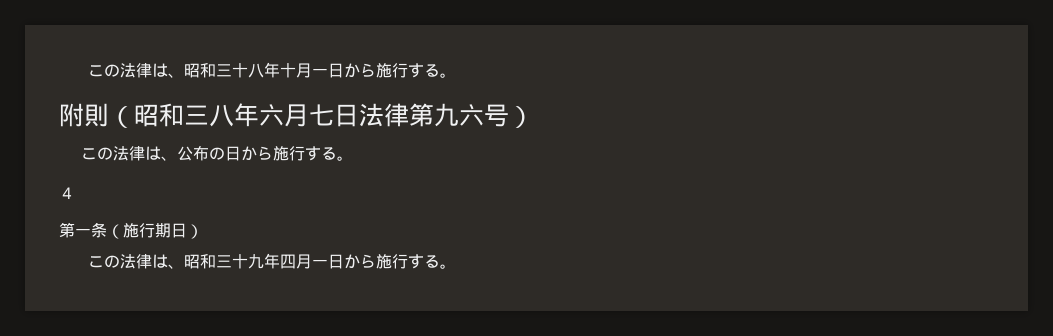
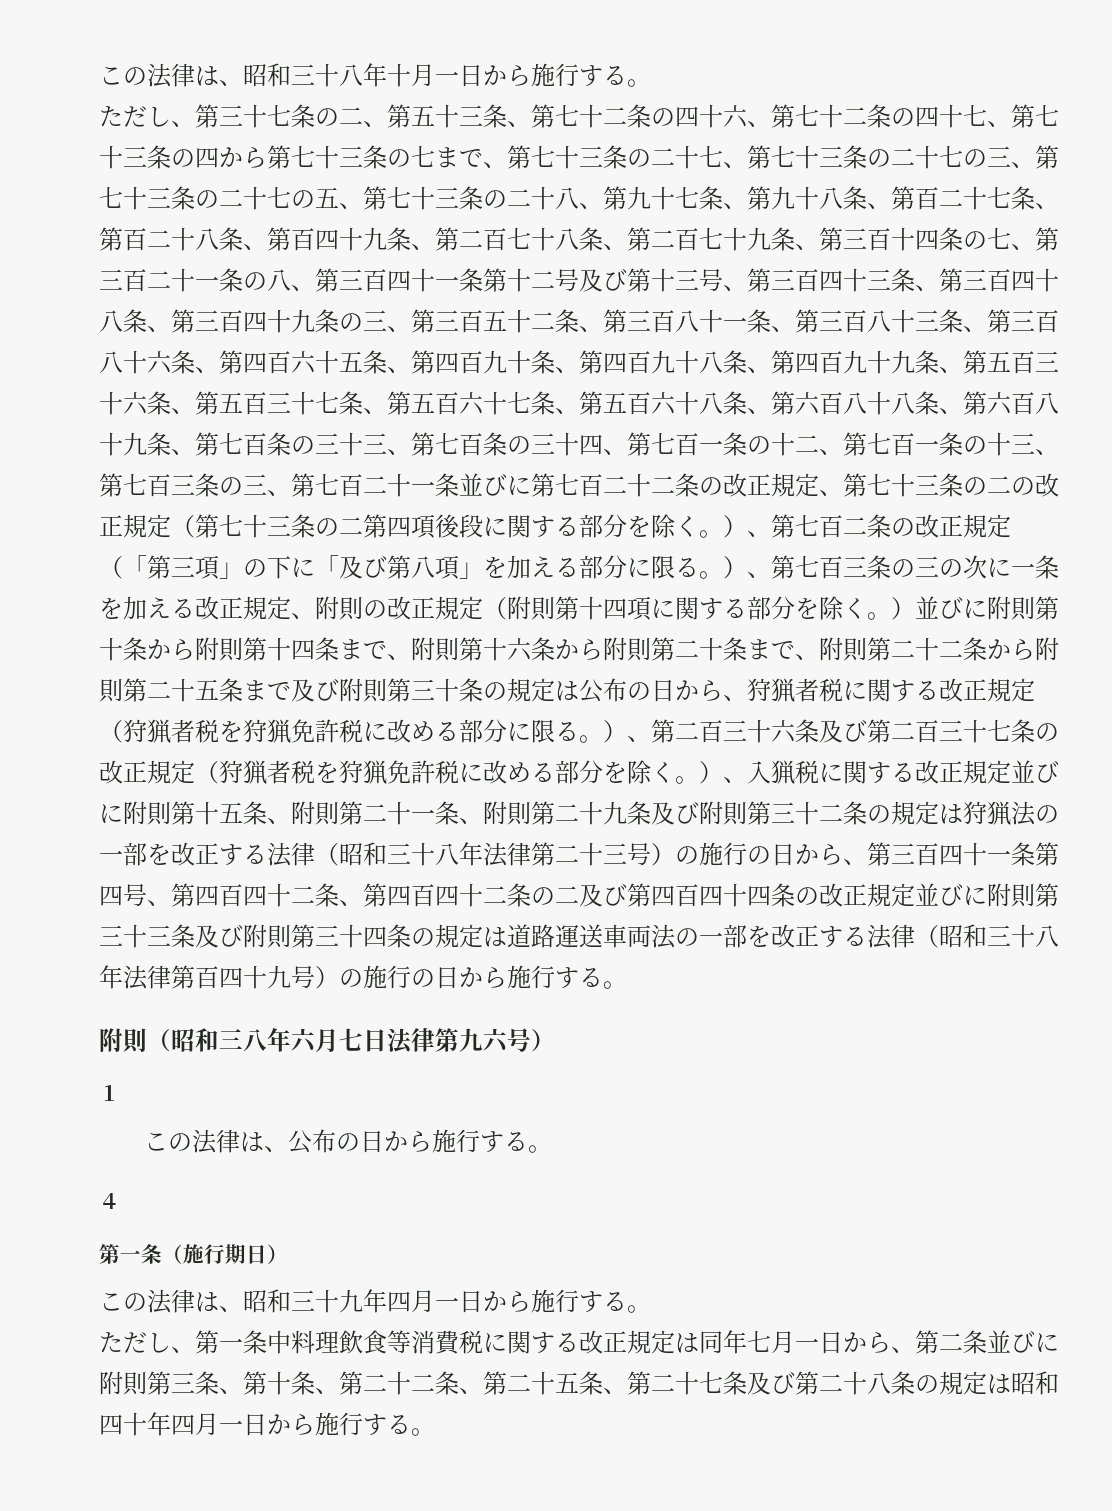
+ ただし、第三十七条の二、第五十三条、第七十二条の四十六、第七十二条の四十七、第七十三条の四から第七十三条の七まで、第七十三条の二十七、第七十三条の二十七の三、第七十三条の二十七の五、第七十三条の二十八、第九十七条、第九十八条、第百二十七条、第百二十八条、第百四十九条、第二百七十八条、第二百七十九条、第三百十四条の七、第三百二十一条の八、第三百四十一条第十二号及び第十三号、第三百四十三条、第三百四十八条、第三百四十九条の三、第三百五十二条、第三百八十一条、第三百八十三条、第三百八十六条、第四百六十五条、第四百九十条、第四百九十八条、第四百九十九条、第五百三十六条、第五百三十七条、第五百六十七条、第五百六十八条、第六百八十八条、第六百八十九条、第七百条の三十三、第七百条の三十四、第七百一条の十二、第七百一条の十三、第七百三条の三、第七百二十一条並びに第七百二十二条の改正規定、第七十三条の二の改正規定（第七十三条の二第四項後段に関する部分を除く。）、第七百二条の改正規定（「第三項」の下に「及び第八項」を加える部分に限る。）、第七百三条の三の次に一条を加える改正規定、附則の改正規定（附則第十四項に関する部分を除く。）並びに附則第十条から附則第十四条まで、附則第十六条から附則第二十条まで、附則第二十二条から附則第二十五条まで及び附則第三十条の規定は公布の日から、狩猟者税に関する改正規定（狩猟者税を狩猟免許税に改める部分に限る。）、第二百三十六条及び第二百三十七条の改正規定（狩猟者税を狩猟免許税に改める部分を除く。）、入猟税に関する改正規定並びに附則第十五条、附則第二十一条、附則第二十九条及び附則第三十二条の規定は狩猟法の一部を改正する法律（昭和三十八年法律第二十三号）の施行の日から、第三百四十一条第四号、第四百四十二条、第四百四十二条の二及び第四百四十四条の改正規定並びに附則第三十三条及び附則第三十四条の規定は道路運送車両法の一部を改正する法律（昭和三十八年法律第百四十九号）の施行の日から施行する。
+ １
+ ただし、第一条中料理飲食等消費税に関する改正規定は同年七月一日から、第二条並びに附則第三条、第十条、第二十二条、第二十五条、第二十七条及び第二十八条の規定は昭和四十年四月一日から施行する。

